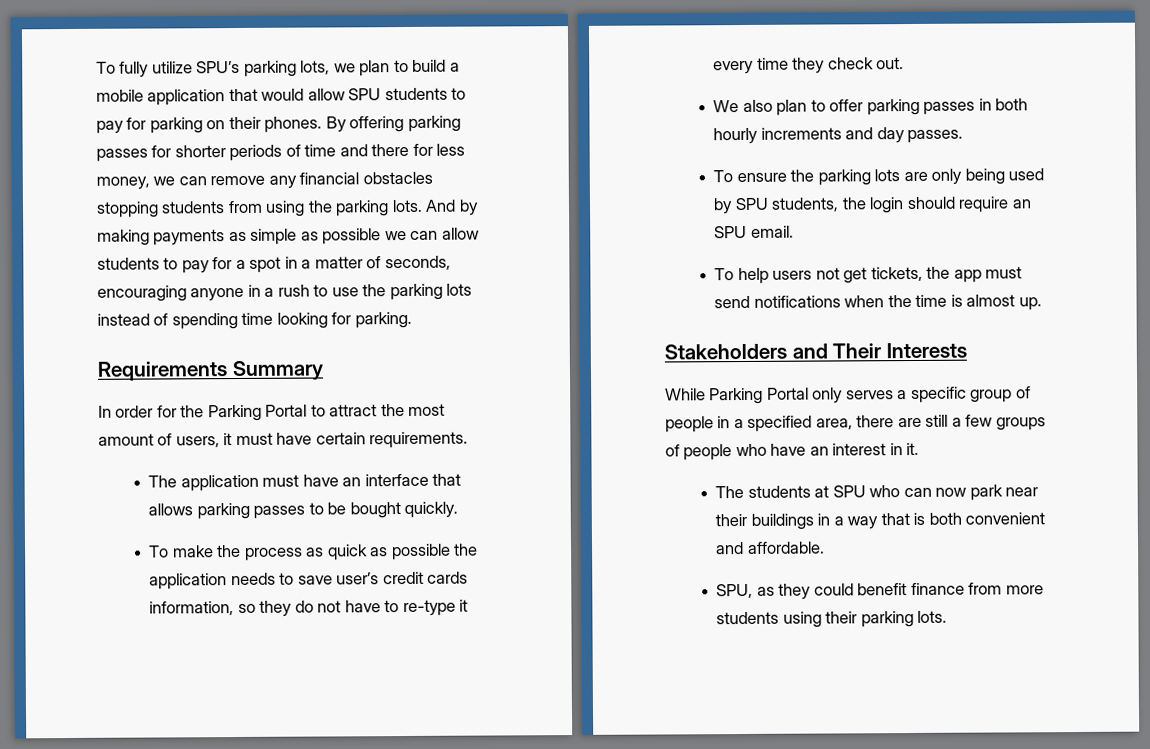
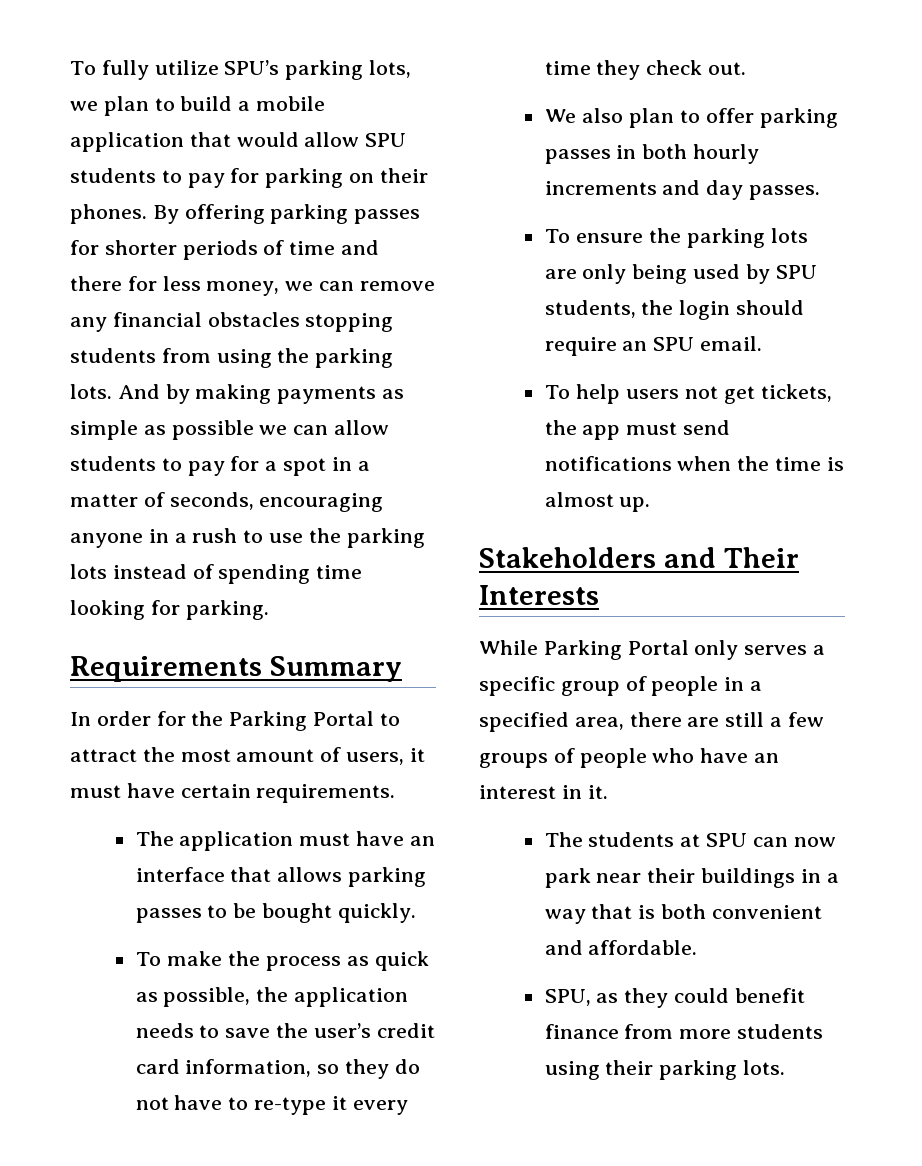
- To make the process as quick as possible the application needs to save user’s credit cards information, so they do not have to re-type it every time they check out.
+ To make the process as quick as possible, the application needs to save the user’s credit card information, so they do not have to re-type it every time they check out.
- The students at SPU who can now park near their buildings in a way that is both convenient and affordable.
+ The students at SPU can now park near their buildings in a way that is both convenient and affordable.

